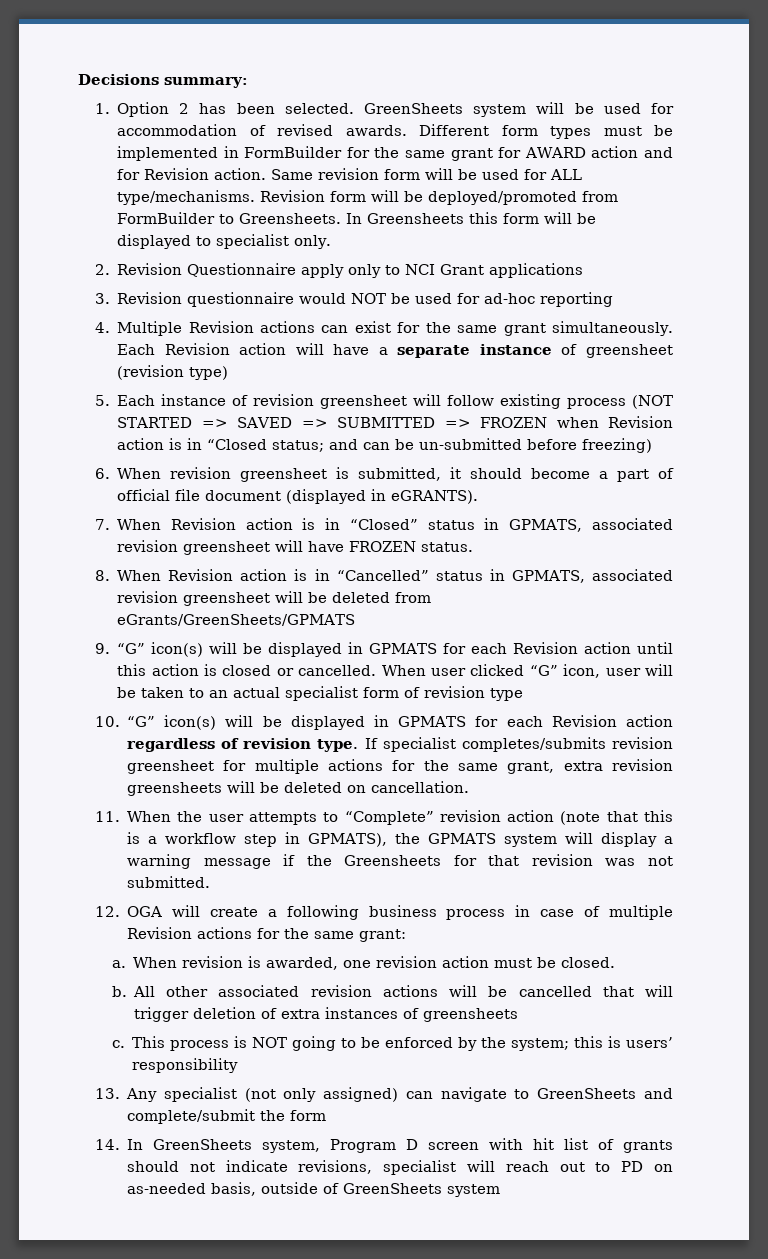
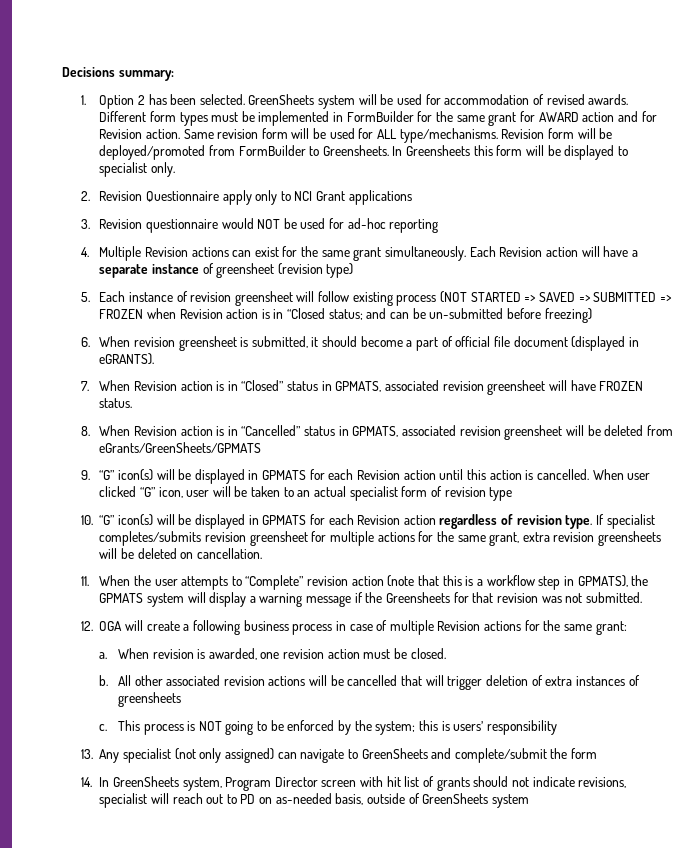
- 9. “G” icon(s) will be displayed in GPMATS for each Revision action until this action is closed or cancelled.
+ 9. “G” icon(s) will be displayed in GPMATS for each Revision action until this action is cancelled.
- 14. In GreenSheets system, Program D screen with hit list of grants should not indicate revisions, specialist will reach out to PD on as-needed basis, outside of GreenSheets system
+ 14. In GreenSheets system, Program Director screen with hit list of grants should not indicate revisions, specialist will reach out to PD on as-needed basis, outside of GreenSheets system

